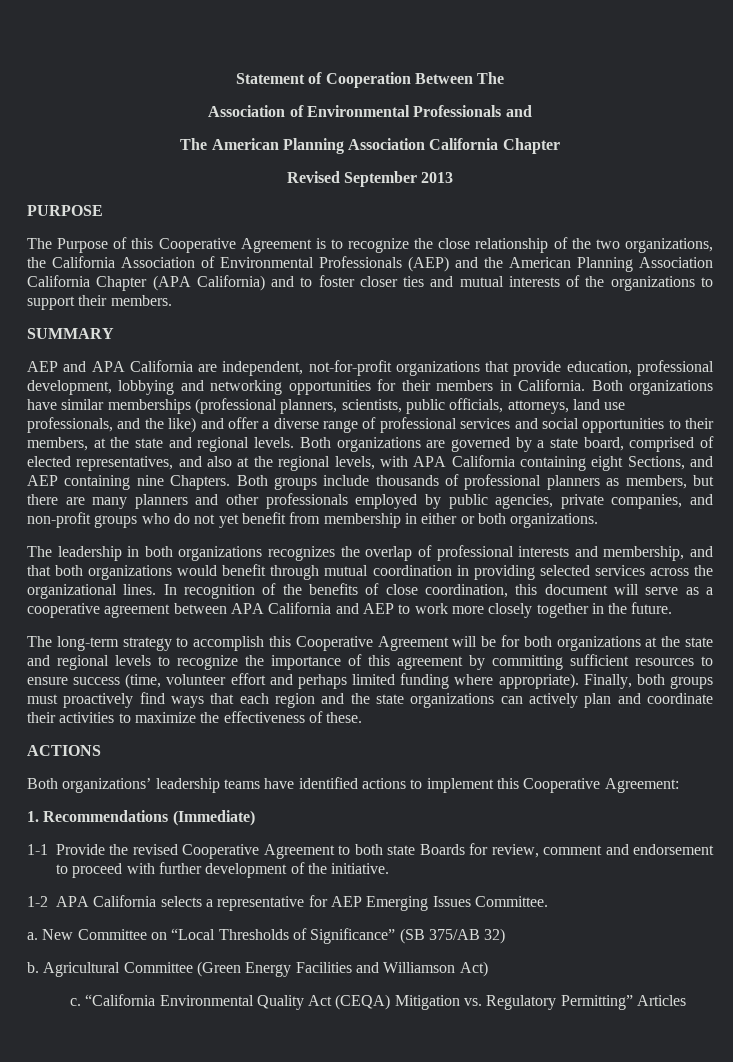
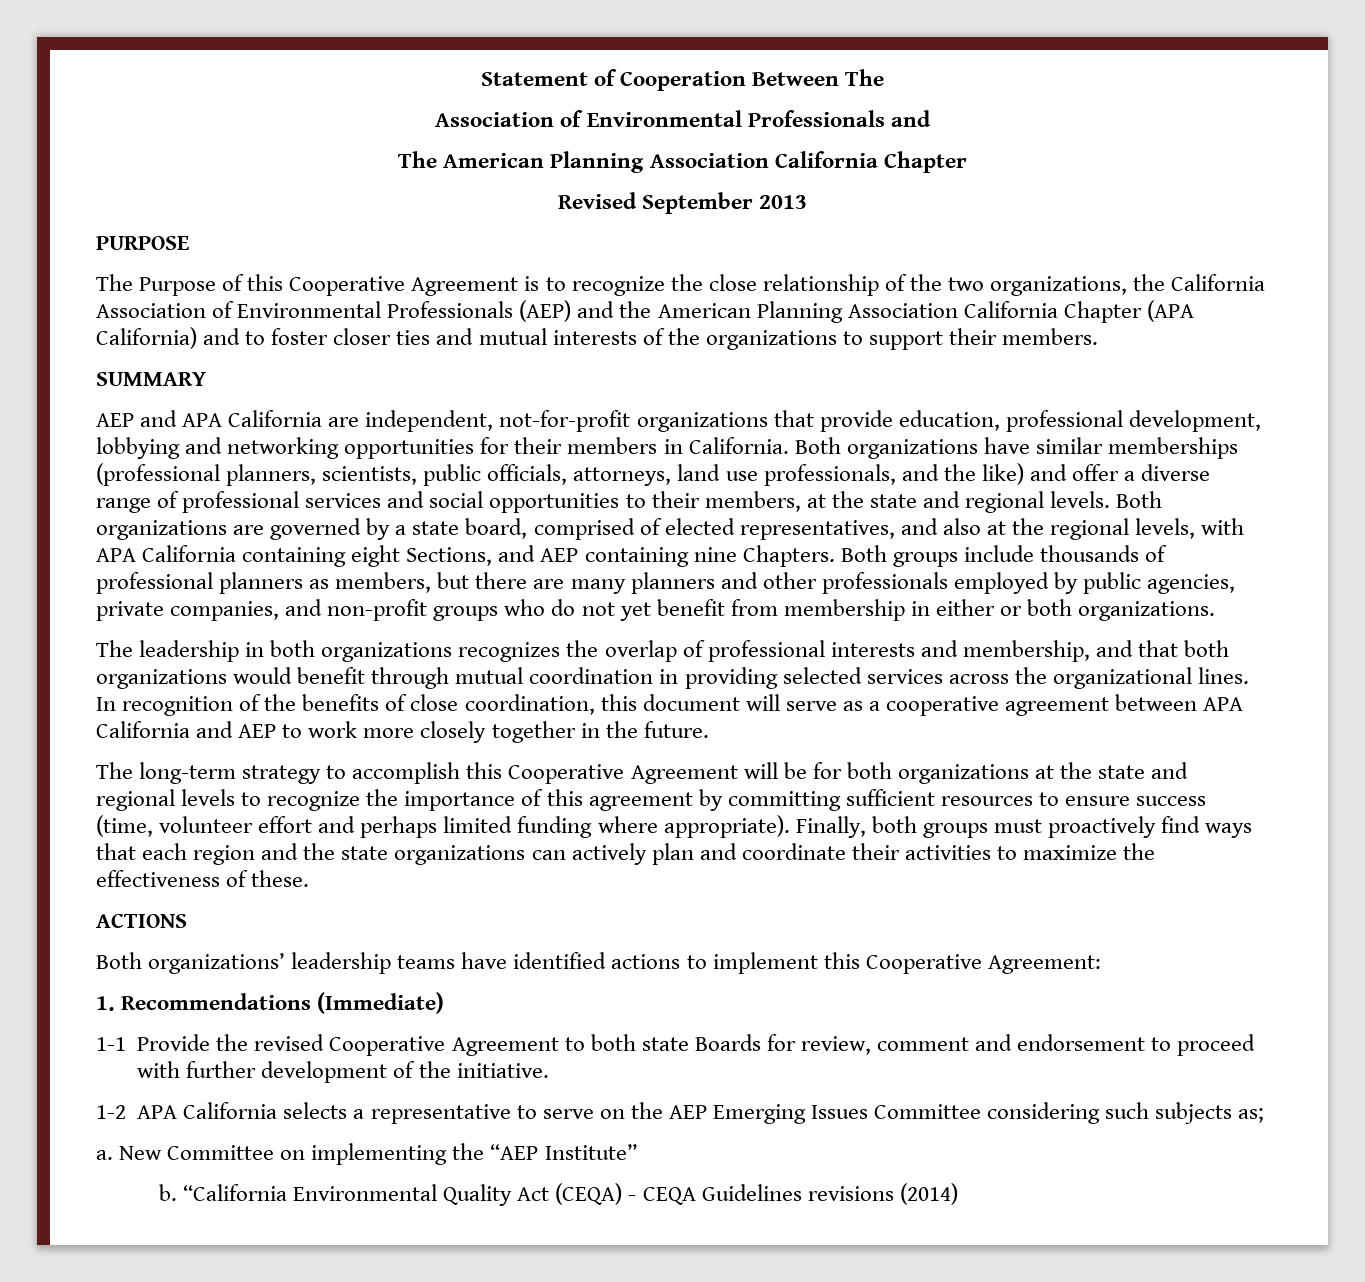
- 1-2 APA California selects a representative for AEP Emerging Issues Committee.
- a. New Committee on “Local Thresholds of Significance” (SB 375/AB 32)
- b. Agricultural Committee (Green Energy Facilities and Williamson Act)
- c.
+ 1-2 APA California selects a representative to serve on the AEP Emerging Issues Committee considering such subjects as;
+ a. New Committee on implementing the “AEP Institute”
+ b.
- “California Environmental Quality Act (CEQA) Mitigation vs. Regulatory Permitting” Articles
+ “California Environmental Quality Act (CEQA) - CEQA Guidelines revisions (2014)

